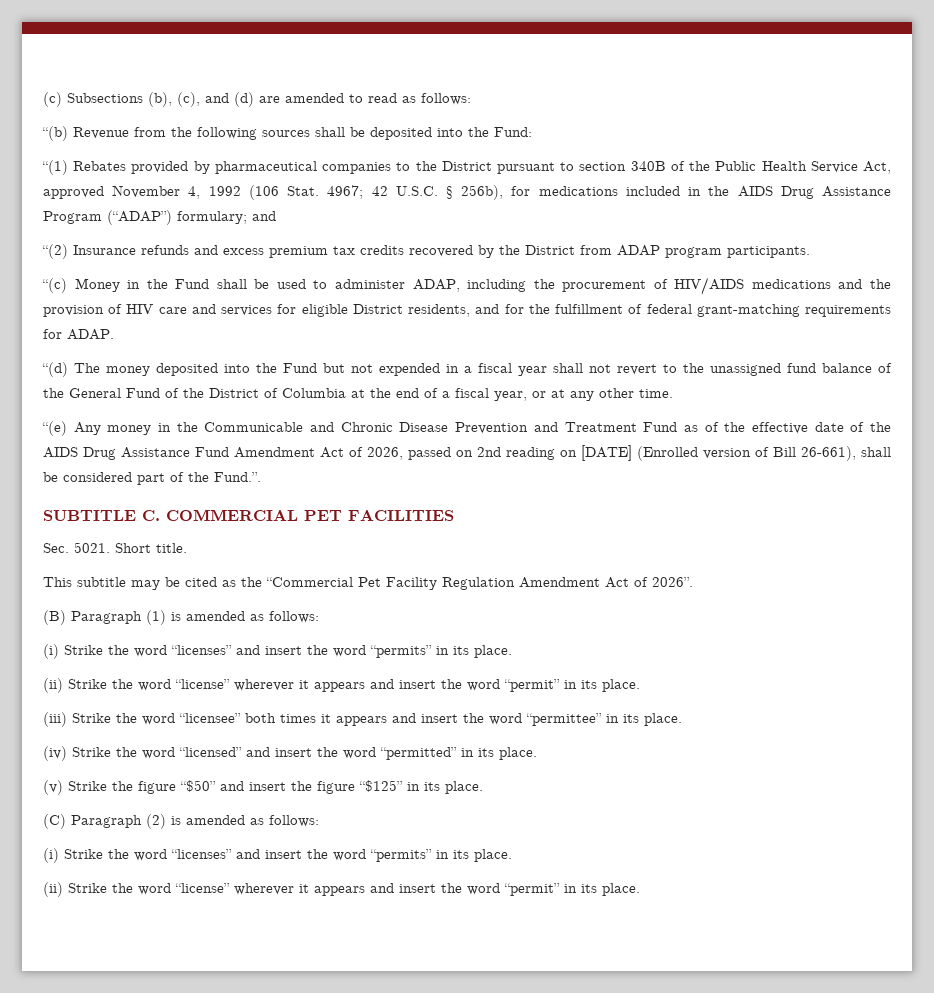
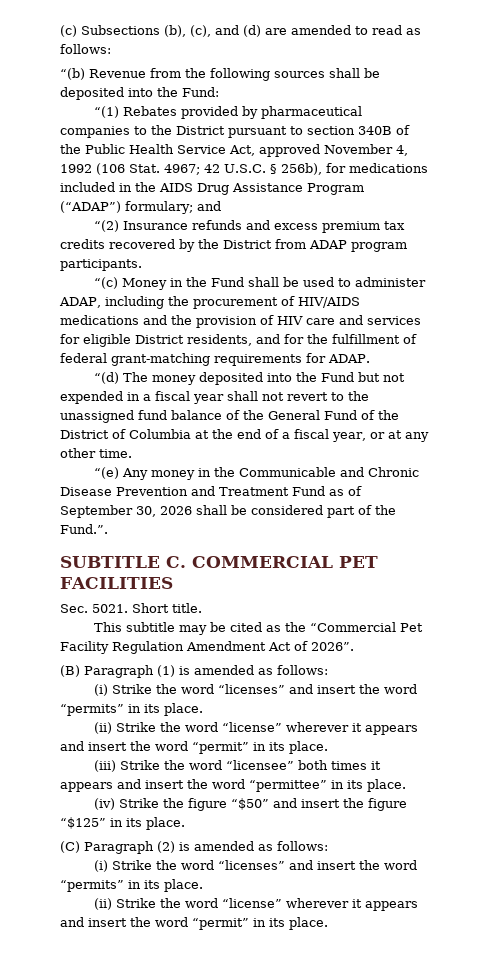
- “(e) Any money in the Communicable and Chronic Disease Prevention and Treatment Fund as of the effective date of the AIDS Drug Assistance Fund Amendment Act of 2026, passed on 2nd reading on [DATE] (Enrolled version of Bill 26-661), shall be considered part of the Fund.”.
+ “(e) Any money in the Communicable and Chronic Disease Prevention and Treatment Fund as of September 30, 2026 shall be considered part of the Fund.”.
- (iv) Strike the word “licensed” and insert the word “permitted” in its place.
- (v) Strike the figure “$50” and insert the figure “$125” in its place.
+ (iv) Strike the figure “$50” and insert the figure “$125” in its place.

